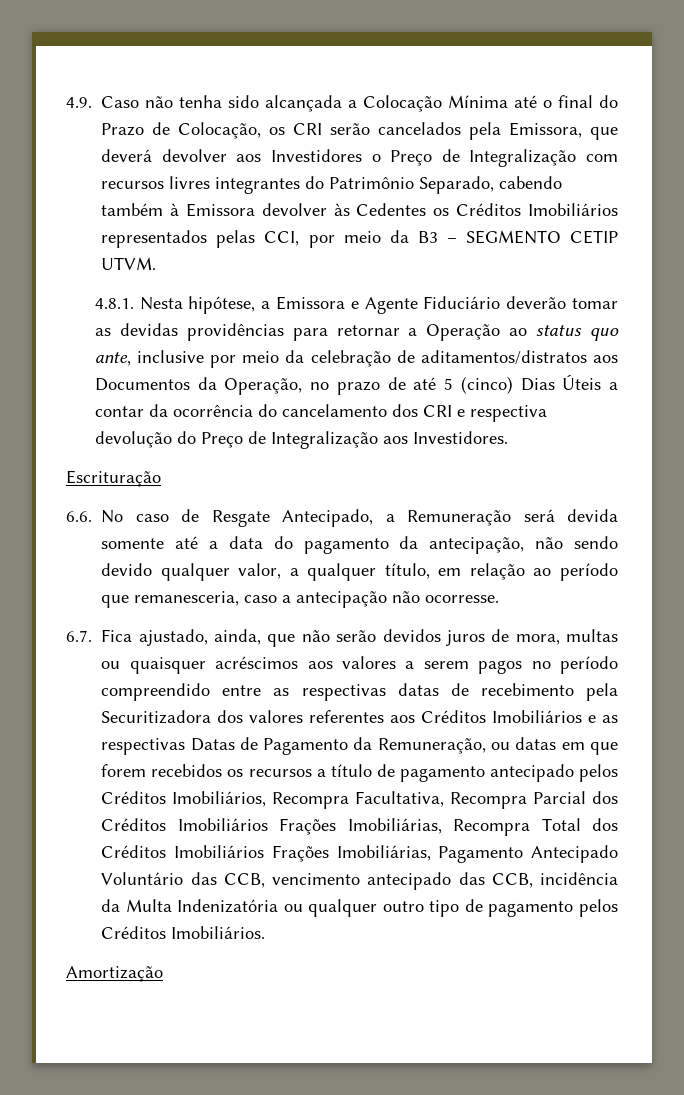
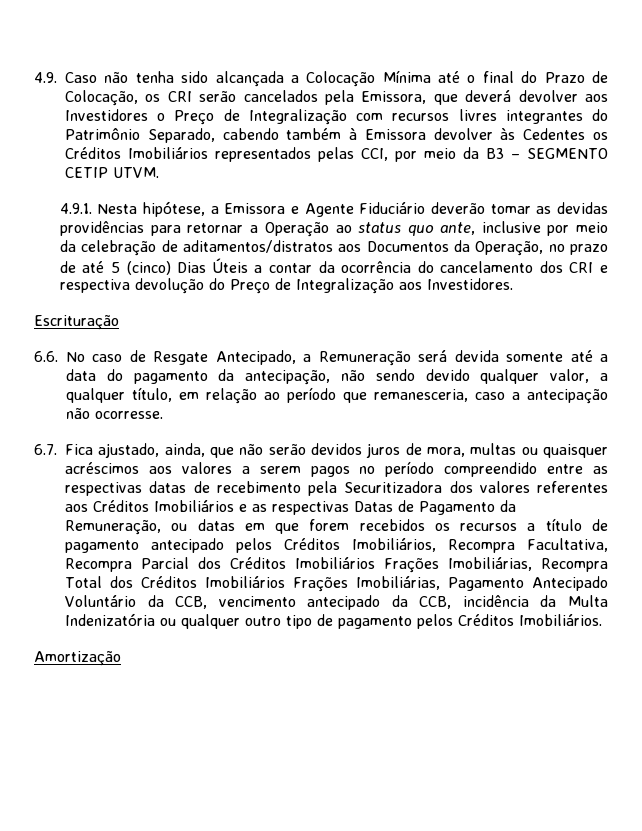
- 4.8.1. Nesta hipótese, a Emissora e Agente Fiduciário deverão tomar as devidas providências para retornar a Operação ao status quo ante, inclusive por meio da celebração de aditamentos/distratos aos Documentos da Operação, no prazo de até 5 (cinco) Dias Úteis a contar da ocorrência do cancelamento dos CRI e respectiva devolução do Preço de Integralização aos Investidores.
+ 4.9.1. Nesta hipótese, a Emissora e Agente Fiduciário deverão tomar as devidas providências para retornar a Operação ao status quo ante, inclusive por meio da celebração de aditamentos/distratos aos Documentos da Operação, no prazo de até 5 (cinco) Dias Úteis a contar da ocorrência do cancelamento dos CRI e respectiva devolução do Preço de Integralização aos Investidores.
- 6.7. Fica ajustado, ainda, que não serão devidos juros de mora, multas ou quaisquer acréscimos aos valores a serem pagos no período compreendido entre as respectivas datas de recebimento pela Securitizadora dos valores referentes aos Créditos Imobiliários e as respectivas Datas de Pagamento da Remuneração, ou datas em que forem recebidos os recursos a título de pagamento antecipado pelos Créditos Imobiliários, Recompra Facultativa, Recompra Parcial dos Créditos Imobiliários Frações Imobiliárias, Recompra Total dos Créditos Imobiliários Frações Imobiliárias, Pagamento Antecipado Voluntário das CCB, vencimento antecipado das CCB, incidência da Multa Indenizatória ou qualquer outro tipo de pagamento pelos Créditos Imobiliários.
+ 6.7. Fica ajustado, ainda, que não serão devidos juros de mora, multas ou quaisquer acréscimos aos valores a serem pagos no período compreendido entre as respectivas datas de recebimento pela Securitizadora dos valores referentes aos Créditos Imobiliários e as respectivas Datas de Pagamento da Remuneração, ou datas em que forem recebidos os recursos a título de pagamento antecipado pelos Créditos Imobiliários, Recompra Facultativa, Recompra Parcial dos Créditos Imobiliários Frações Imobiliárias, Recompra Total dos Créditos Imobiliários Frações Imobiliárias, Pagamento Antecipado Voluntário da CCB, vencimento antecipado da CCB, incidência da Multa Indenizatória ou qualquer outro tipo de pagamento pelos Créditos Imobiliários.

